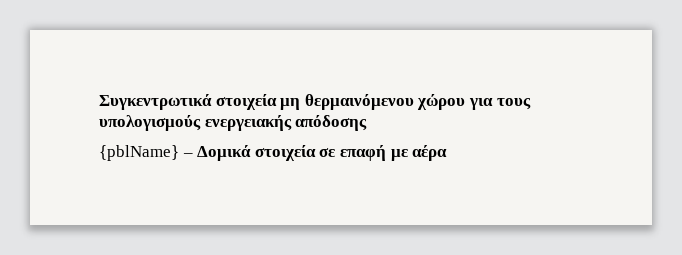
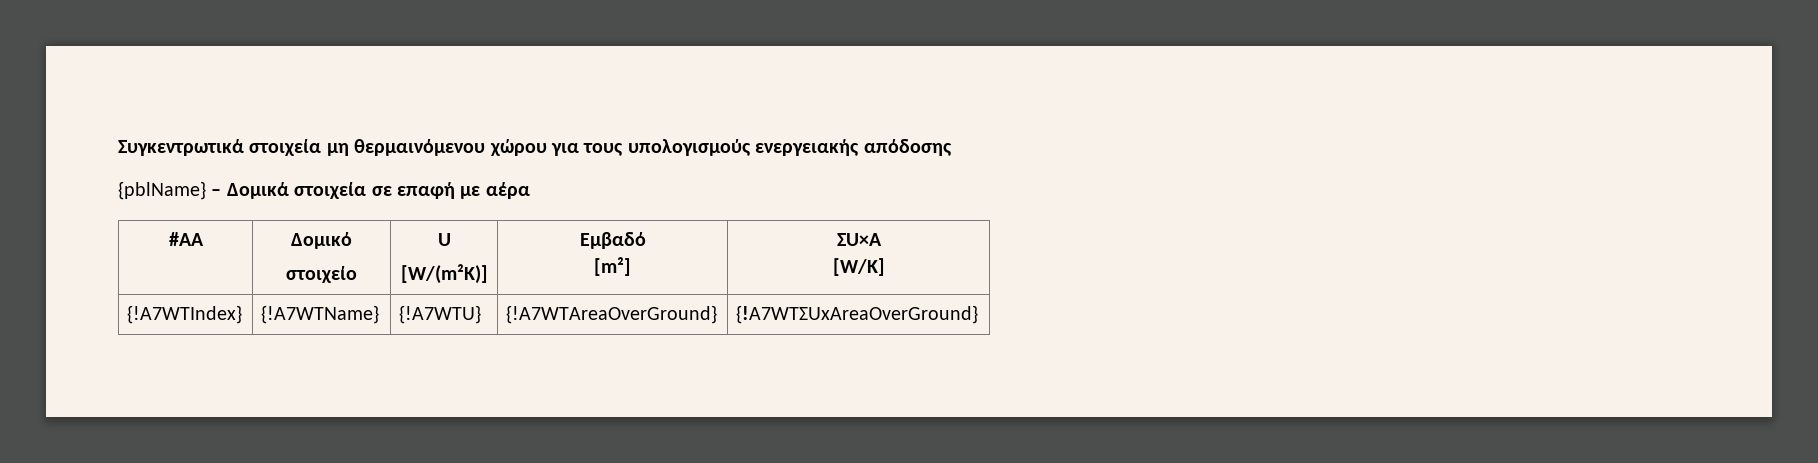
+ #ΑΑ | Δομικό
+ στοιχείο | U
+ [W/(m²K)] | Εμβαδό
+ [m²] | ΣU×A
+ [W/K]
+ {!A7WTIndex} | {!A7WTName} | {!A7WTU} | {!A7WTAreaOverGround} | {!A7WTΣUxAreaOverGround}

